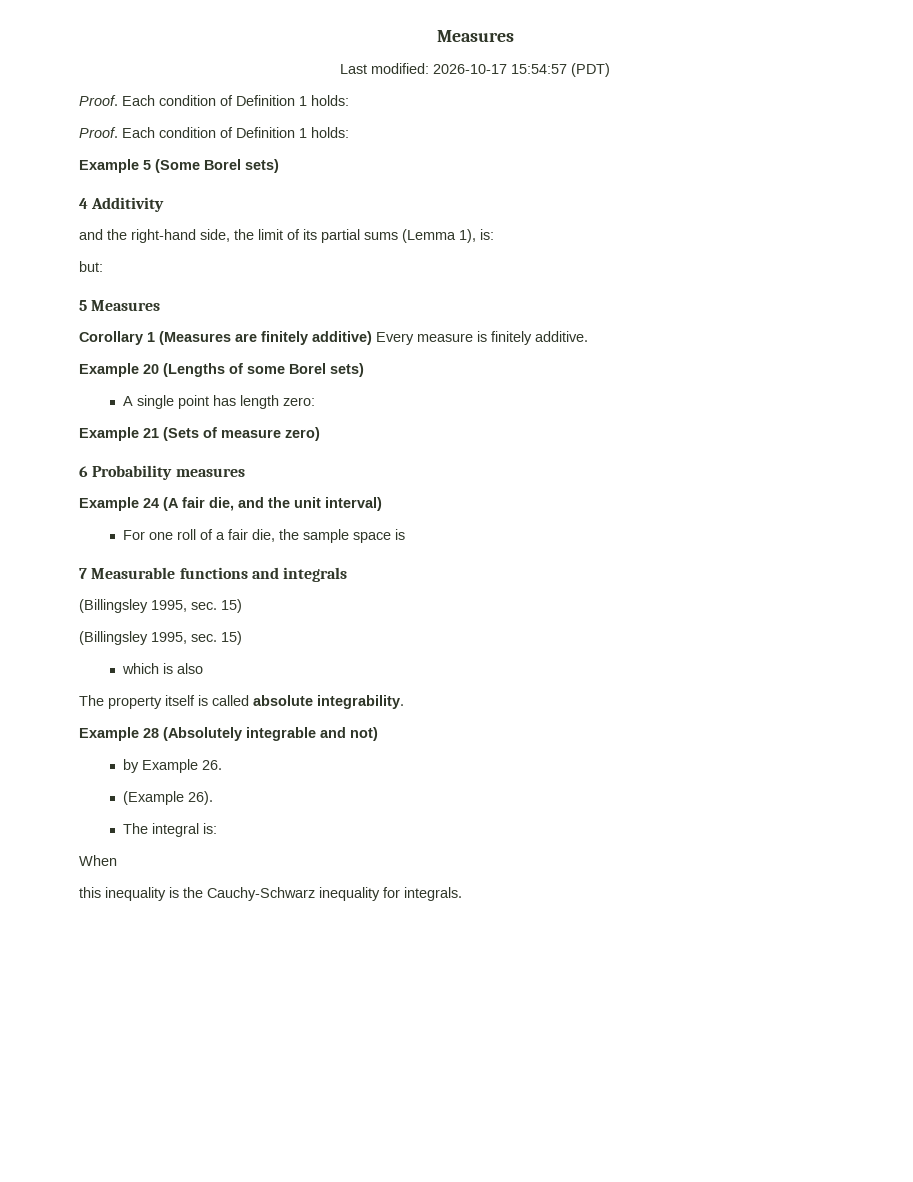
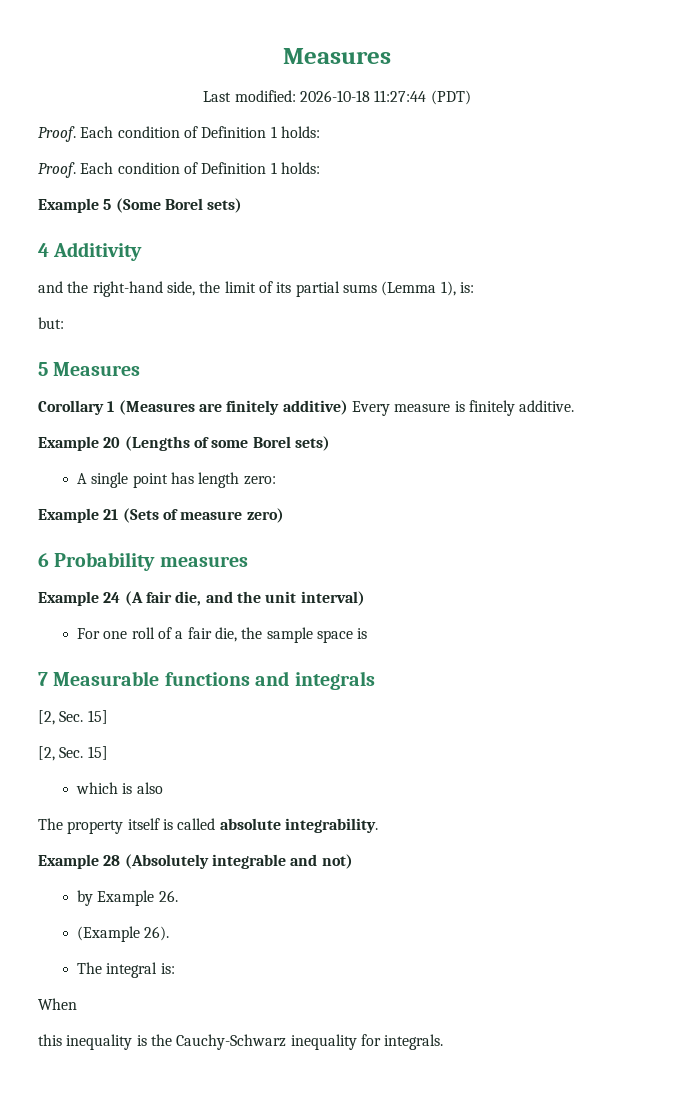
- Last modified: 2026-10-17 15:54:57 (PDT)
+ Last modified: 2026-10-18 11:27:44 (PDT)
  7 Measurable functions and integrals
- (Billingsley 1995, sec. 15)
- (Billingsley 1995, sec. 15)
+ [2, Sec. 15]
+ [2, Sec. 15]

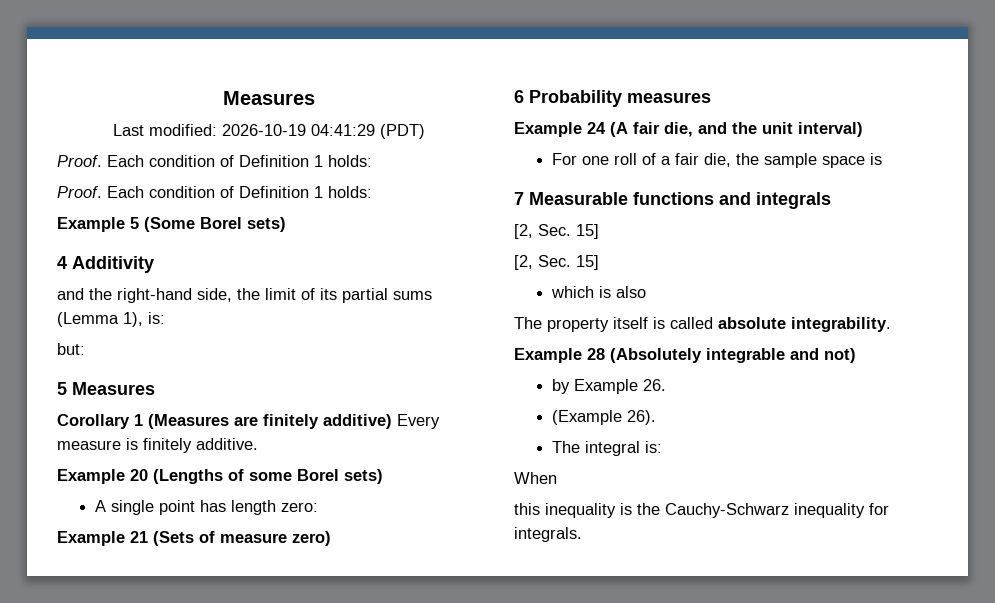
- Last modified: 2026-10-18 11:27:44 (PDT)
+ Last modified: 2026-10-19 04:41:29 (PDT)

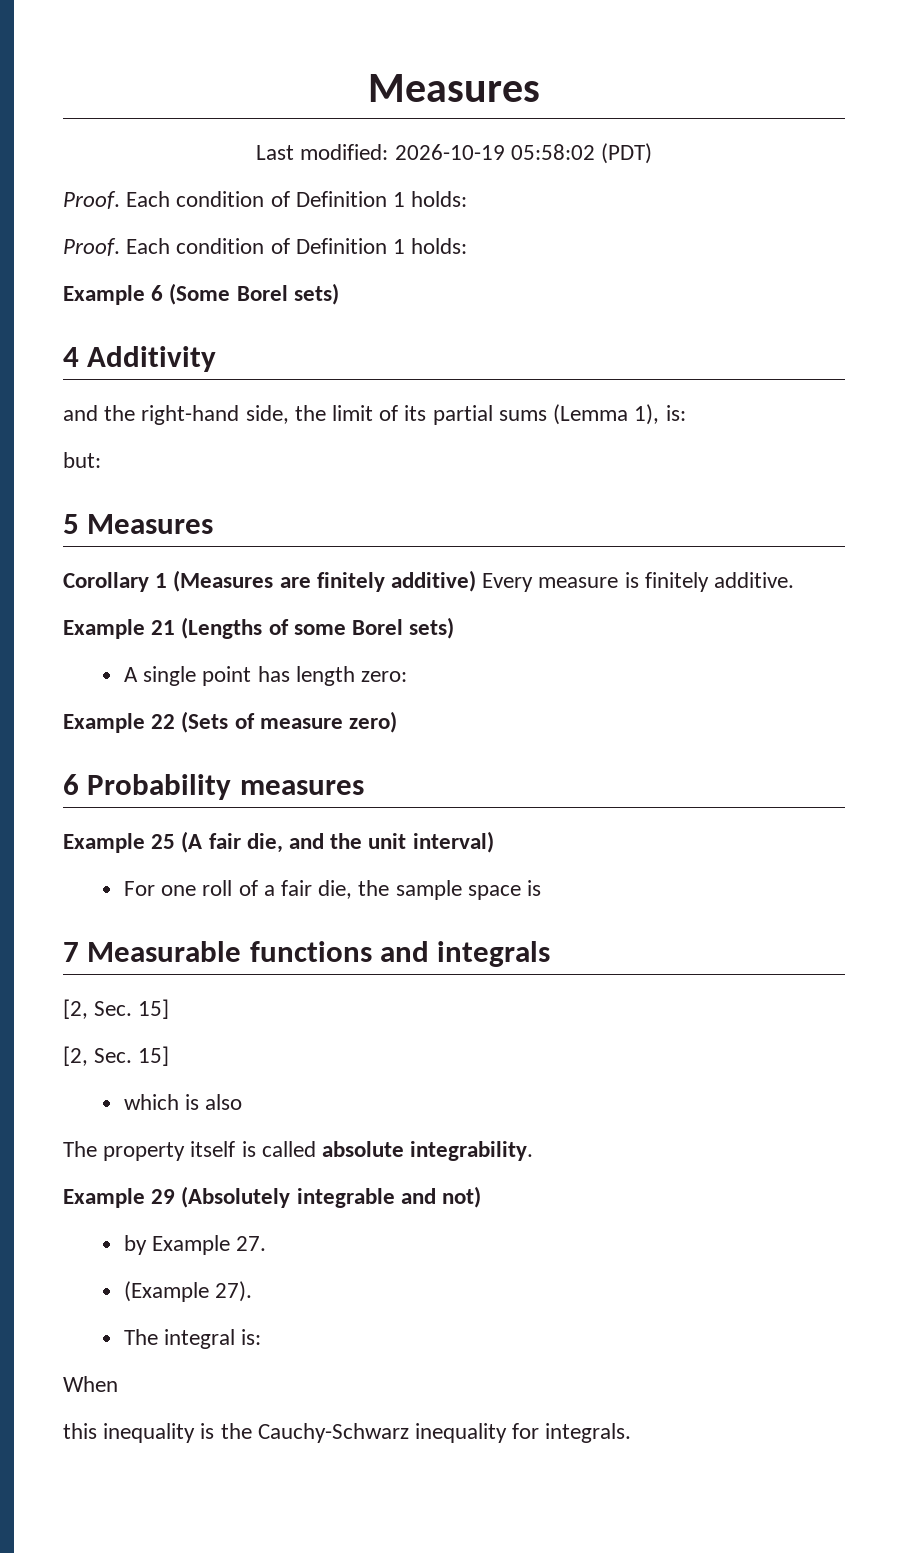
- Last modified: 2026-10-19 04:41:29 (PDT)
+ Last modified: 2026-10-19 05:58:02 (PDT)
- Example 5 (Some Borel sets)
+ Example 6 (Some Borel sets)
- Example 20 (Lengths of some Borel sets)
+ Example 21 (Lengths of some Borel sets)
- Example 21 (Sets of measure zero)
+ Example 22 (Sets of measure zero)
- Example 24 (A fair die, and the unit interval)
+ Example 25 (A fair die, and the unit interval)
- Example 28 (Absolutely integrable and not)
+ Example 29 (Absolutely integrable and not)
- by Example 26.
+ by Example 27.
- (Example 26).
+ (Example 27).

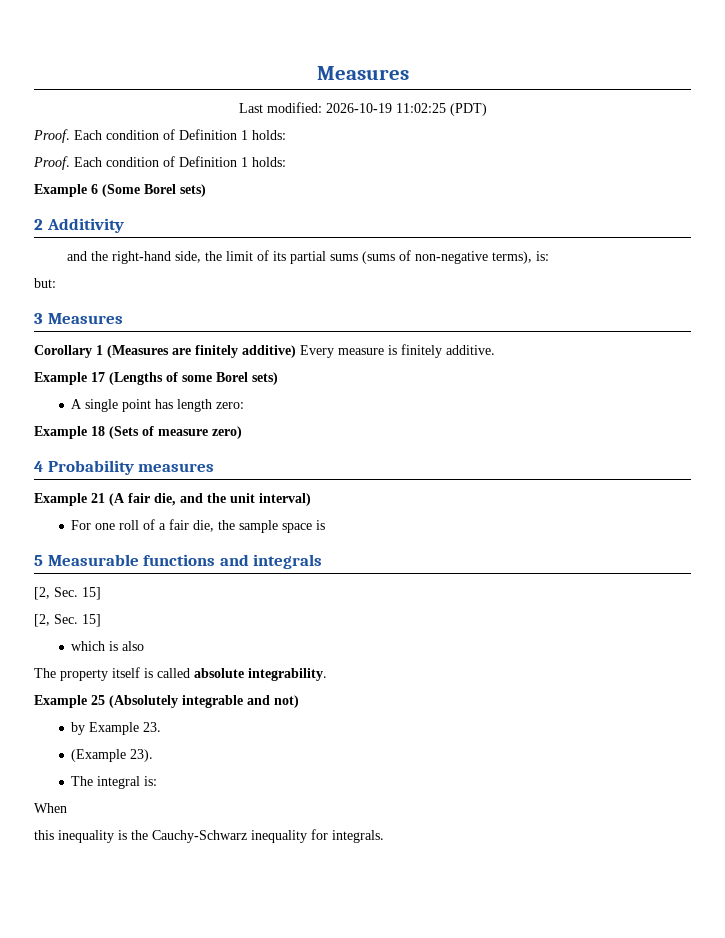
- Last modified: 2026-10-19 05:58:02 (PDT)
+ Last modified: 2026-10-19 11:02:25 (PDT)
- 4 Additivity
+ 2 Additivity
- and the right-hand side, the limit of its partial sums (Lemma 1), is:
+ and the right-hand side, the limit of its partial sums (sums of non-negative terms), is:
- 5 Measures
+ 3 Measures
- Example 21 (Lengths of some Borel sets)
+ Example 17 (Lengths of some Borel sets)
- Example 22 (Sets of measure zero)
+ Example 18 (Sets of measure zero)
- 6 Probability measures
+ 4 Probability measures
- Example 25 (A fair die, and the unit interval)
+ Example 21 (A fair die, and the unit interval)
- 7 Measurable functions and integrals
+ 5 Measurable functions and integrals
- Example 29 (Absolutely integrable and not)
+ Example 25 (Absolutely integrable and not)
- by Example 27.
+ by Example 23.
- (Example 27).
+ (Example 23).

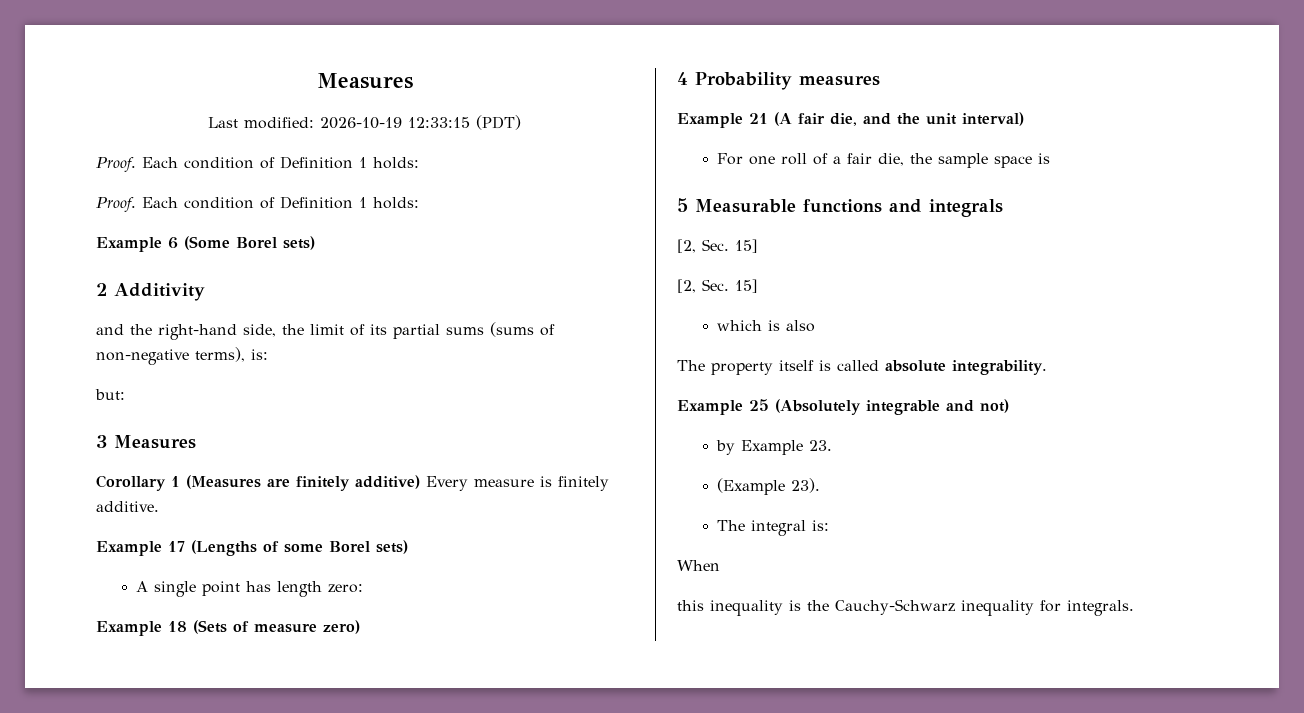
- Last modified: 2026-10-19 11:02:25 (PDT)
+ Last modified: 2026-10-19 12:33:15 (PDT)

